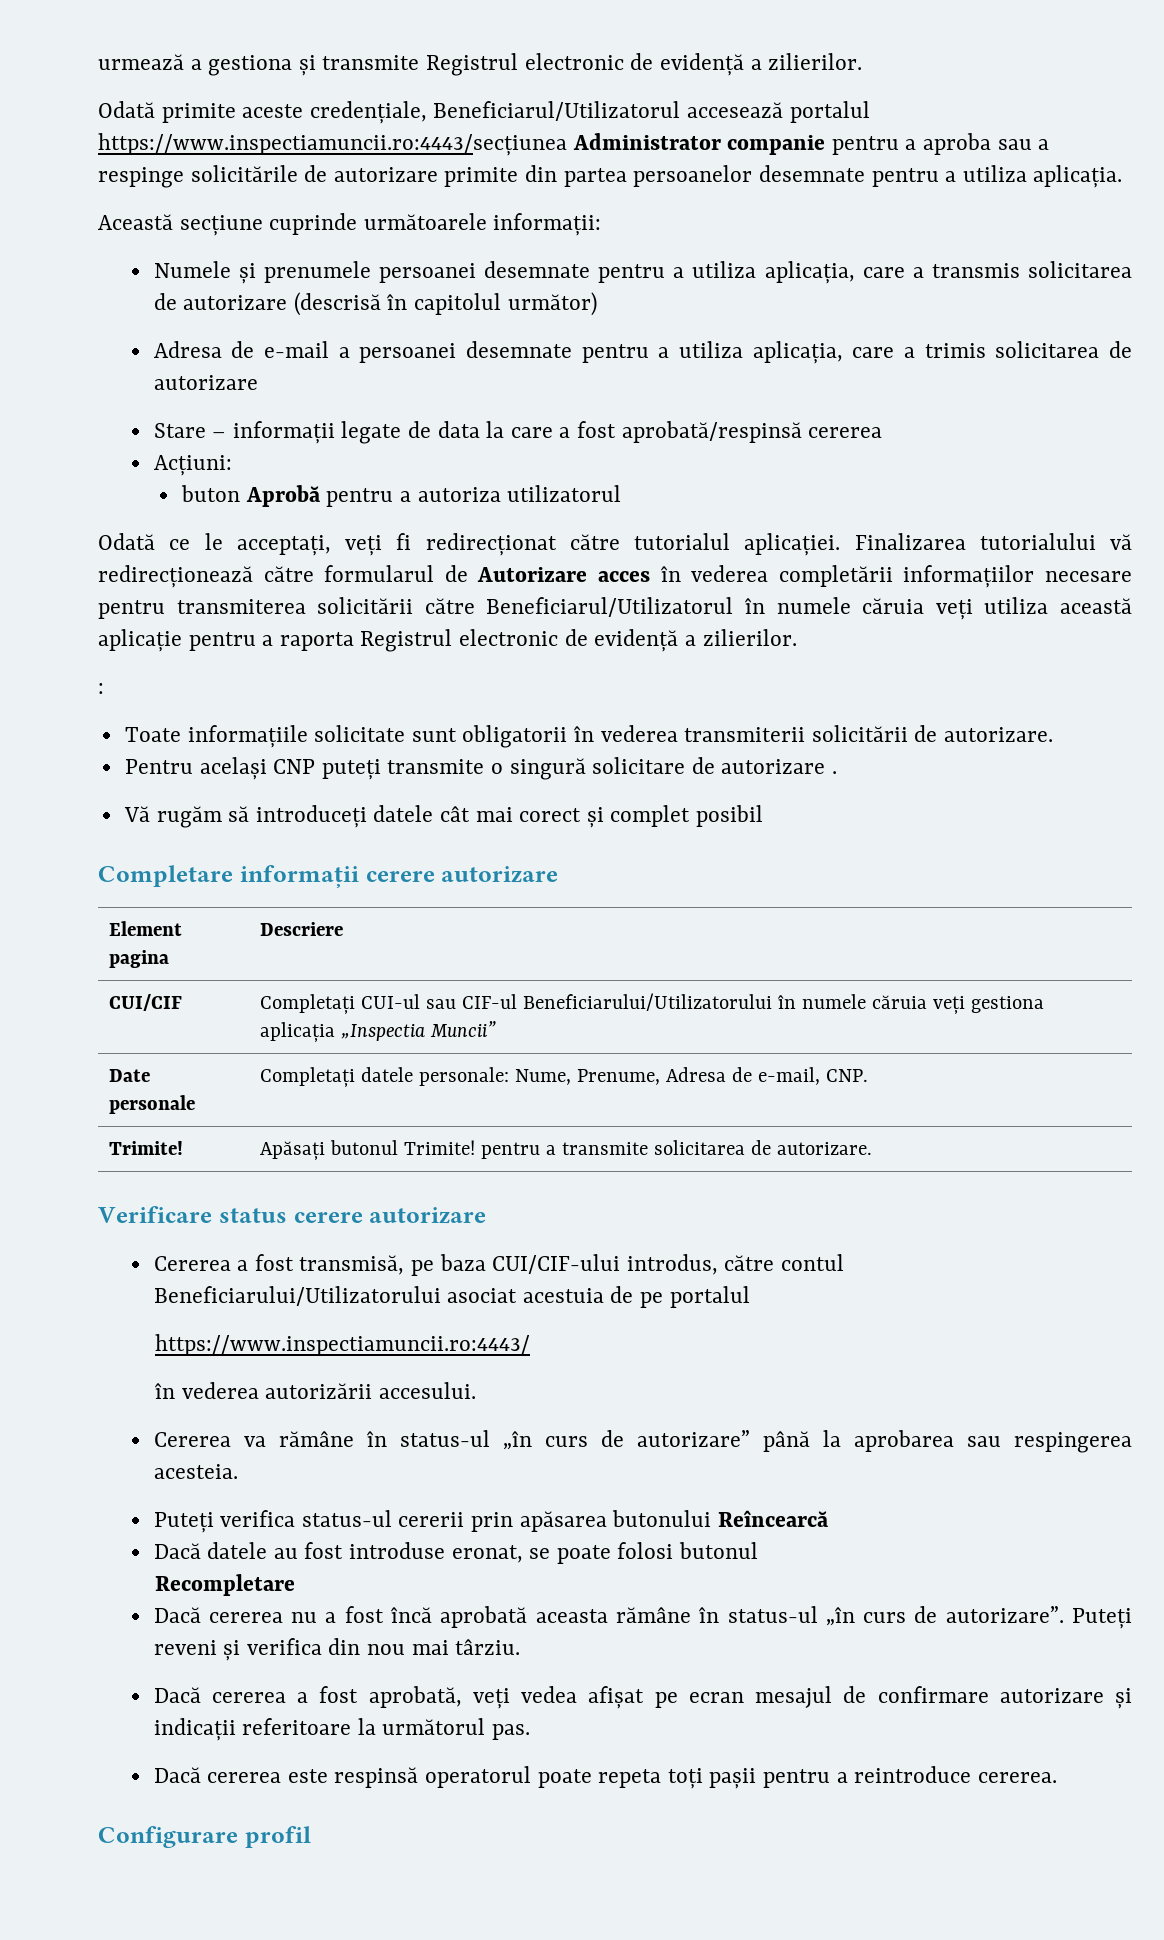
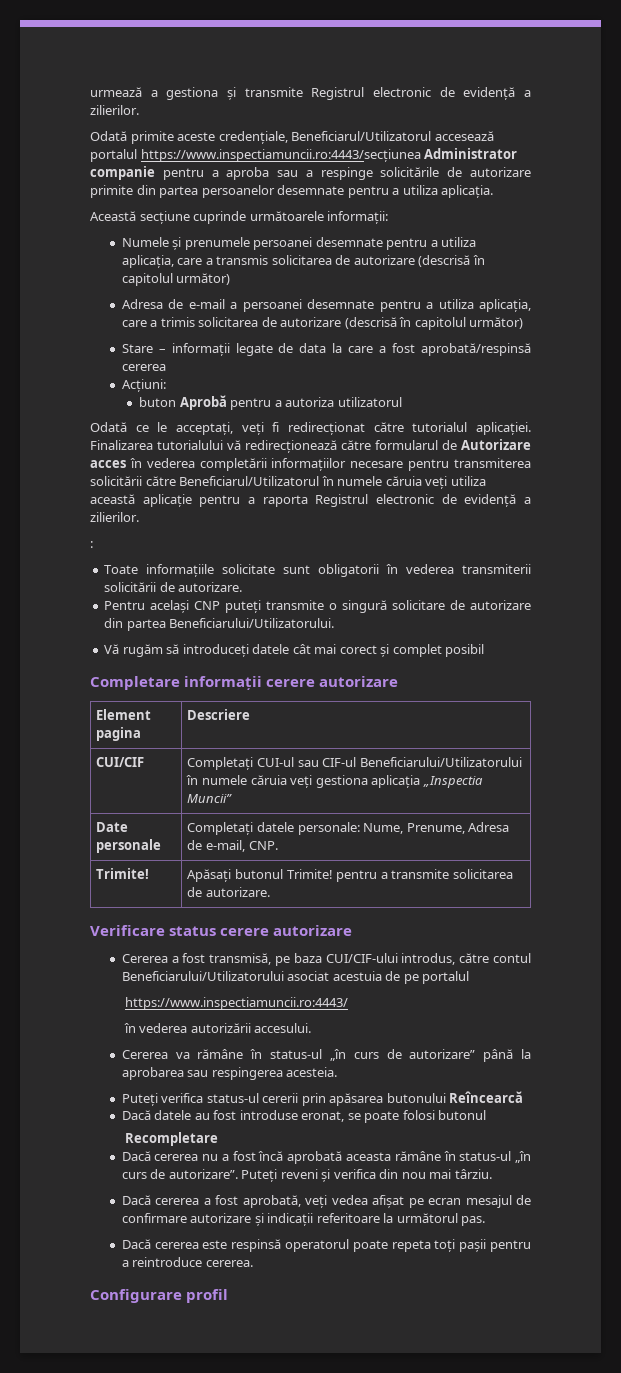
- Adresa de e-mail a persoanei desemnate pentru a utiliza aplicația, care a trimis solicitarea de autorizare
+ Adresa de e-mail a persoanei desemnate pentru a utiliza aplicația, care a trimis solicitarea de autorizare (descrisă în capitolul următor)
- Pentru același CNP puteți transmite o singură solicitare de autorizare .
+ Pentru același CNP puteți transmite o singură solicitare de autorizare din partea Beneficiarului/Utilizatorului.

